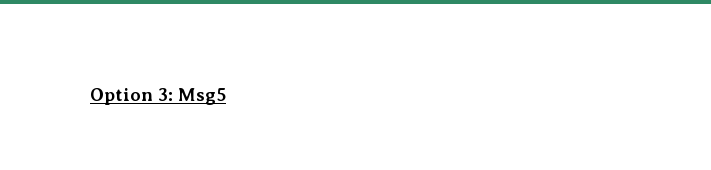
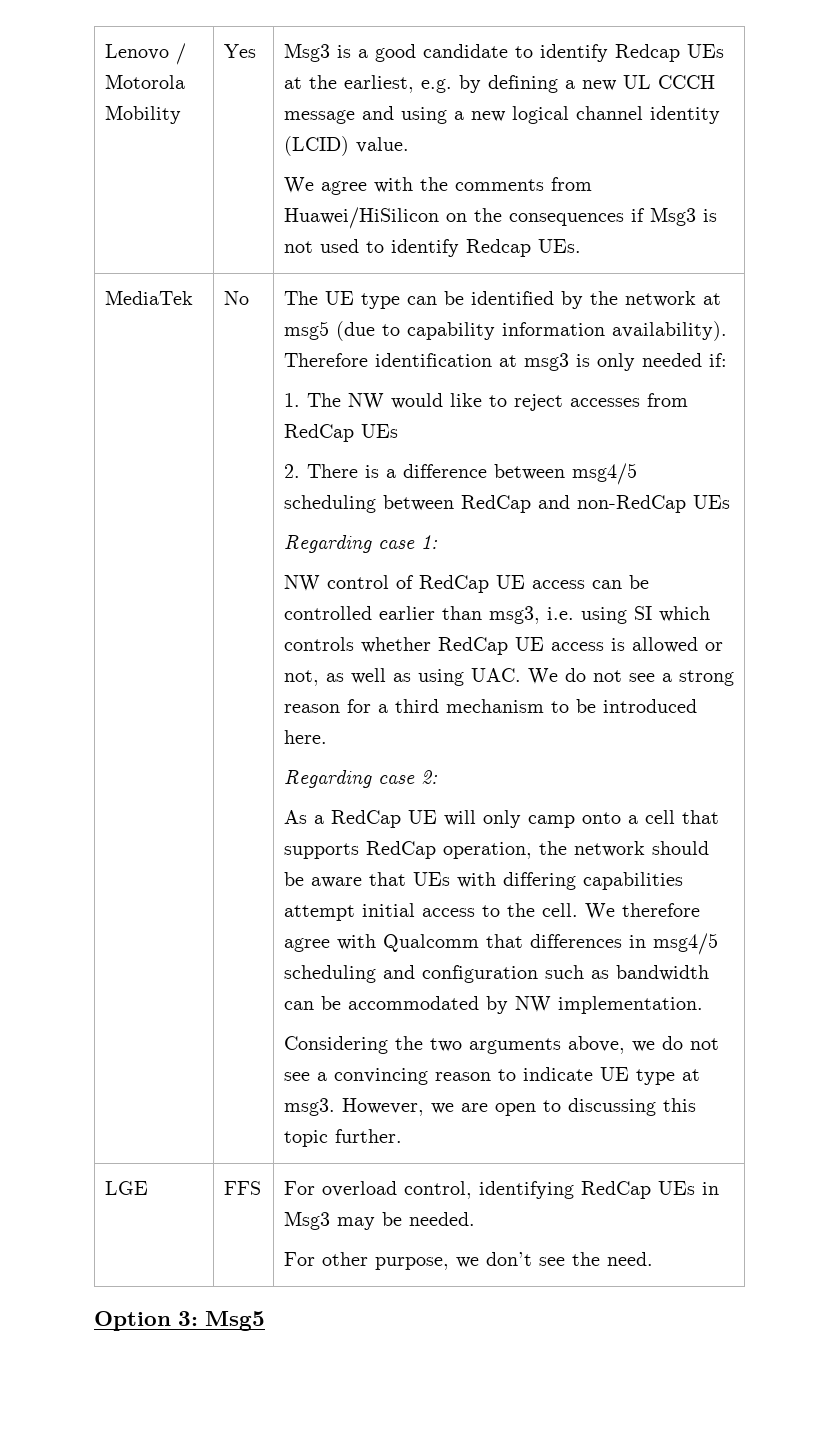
+ Lenovo / Motorola Mobility | Yes | Msg3 is a good candidate to identify Redcap UEs at the earliest, e.g. by defining a new UL CCCH message and using a new logical channel identity (LCID) value.
+ We agree with the comments from Huawei/HiSilicon on the consequences if Msg3 is not used to identify Redcap UEs.
+ MediaTek | No | The UE type can be identified by the network at msg5 (due to capability information availability). Therefore identification at msg3 is only needed if:
+ 1. The NW would like to reject accesses from RedCap UEs
+ 2. There is a difference between msg4/5 scheduling between RedCap and non-RedCap UEs
+ Regarding case 1:
+ NW control of RedCap UE access can be controlled earlier than msg3, i.e. using SI which controls whether RedCap UE access is allowed or not, as well as using UAC. We do not see a strong reason for a third mechanism to be introduced here.
+ Regarding case 2:
+ As a RedCap UE will only camp onto a cell that supports RedCap operation, the network should be aware that UEs with differing capabilities attempt initial access to the cell. We therefore agree with Qualcomm that differences in msg4/5 scheduling and configuration such as bandwidth can be accommodated by NW implementation.
+ Considering the two arguments above, we do not see a convincing reason to indicate UE type at msg3. However, we are open to discussing this topic further.
+ LGE | FFS | For overload control, identifying RedCap UEs in Msg3 may be needed.
+ For other purpose, we don’t see the need.

